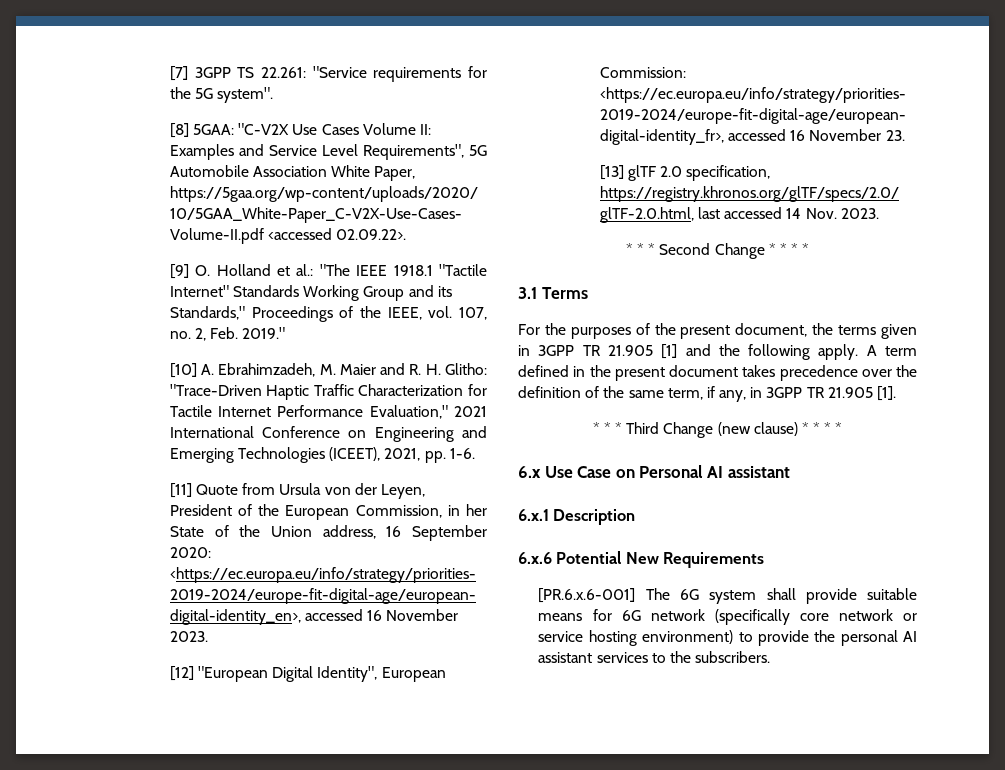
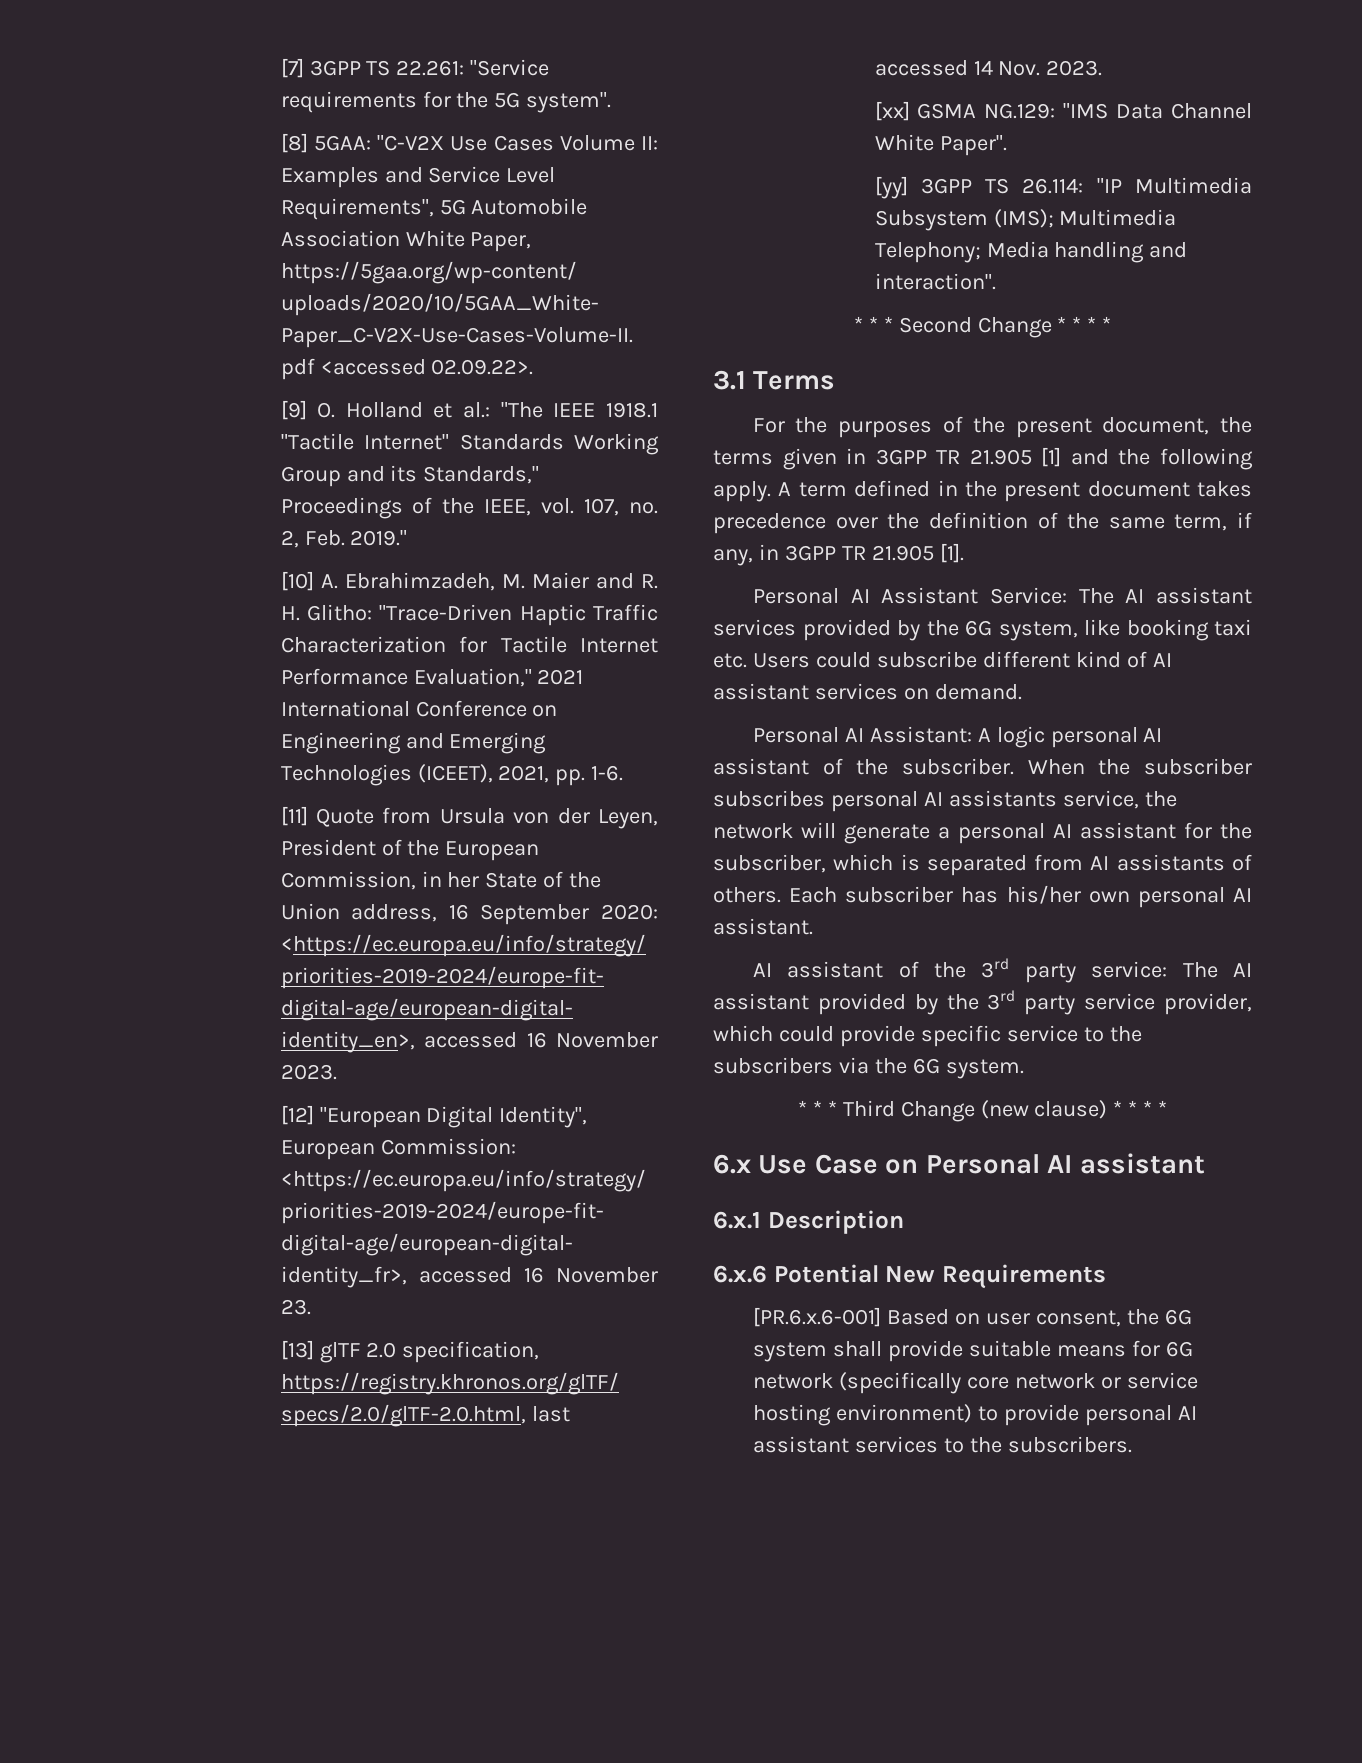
+ [xx] GSMA NG.129: "IMS Data Channel White Paper".
+ [yy] 3GPP TS 26.114: "IP Multimedia Subsystem (IMS); Multimedia Telephony; Media handling and interaction".
+ Personal AI Assistant Service: The AI assistant services provided by the 6G system, like booking taxi etc. Users could subscribe different kind of AI assistant services on demand.
+ Personal AI Assistant: A logic personal AI assistant of the subscriber. When the subscriber subscribes personal AI assistants service, the network will generate a personal AI assistant for the subscriber, which is separated from AI assistants of others. Each subscriber has his/her own personal AI assistant.
+ AI assistant of the 3rd party service: The AI assistant provided by the 3rd party service provider, which could provide specific service to the subscribers via the 6G system.
- [PR.6.x.6-001] The 6G system shall provide suitable means for 6G network (specifically core network or service hosting environment) to provide the personal AI assistant services to the subscribers.
+ [PR.6.x.6-001] Based on user consent, the 6G system shall provide suitable means for 6G network (specifically core network or service hosting environment) to provide personal AI assistant services to the subscribers.

